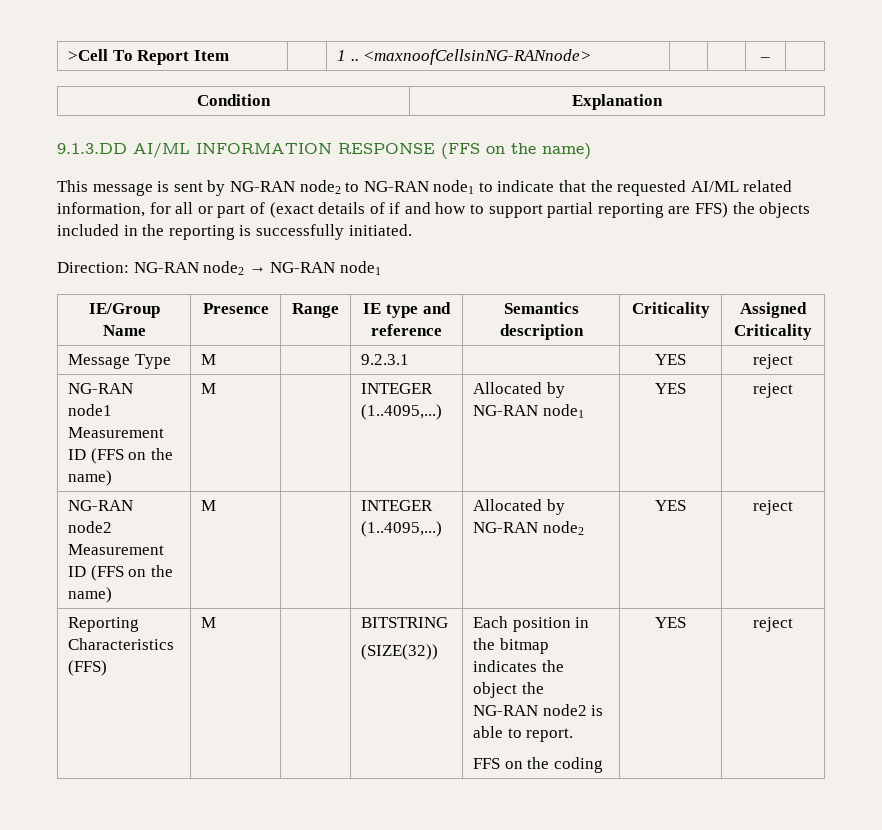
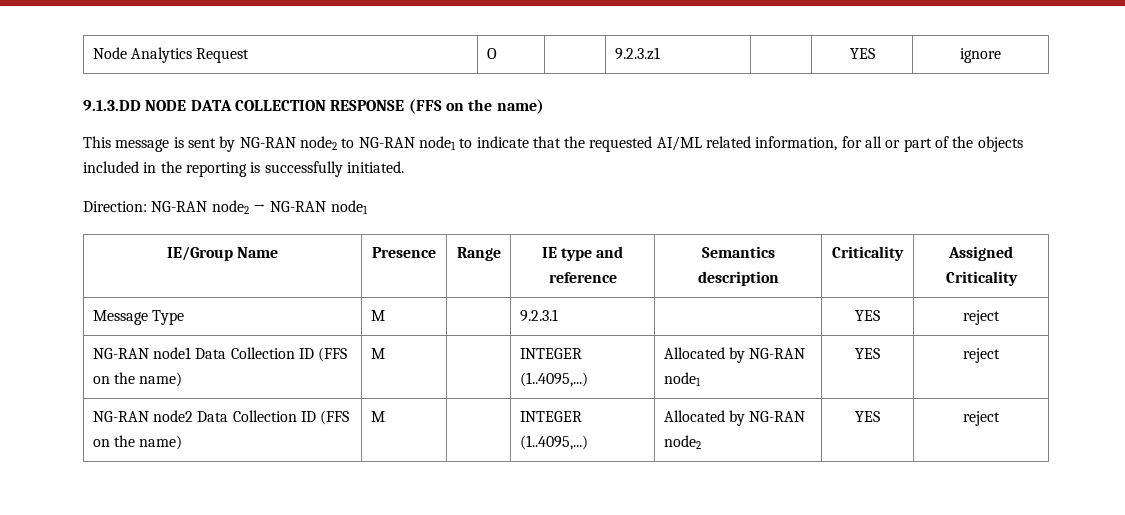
- >Cell To Report Item | | 1 .. <maxnoofCellsinNG-RANnode> | | | – |
- Condition | Explanation
- 9.1.3.DD AI/ML INFORMATION RESPONSE (FFS on the name)
+ Node Analytics Request | O | | 9.2.3.z1 | | YES | ignore
+ 9.1.3.DD NODE DATA COLLECTION RESPONSE (FFS on the name)
- This message is sent by NG-RAN node2 to NG-RAN node1 to indicate that the requested AI/ML related information, for all or part of (exact details of if and how to support partial reporting are FFS) the objects included in the reporting is successfully initiated.
+ This message is sent by NG-RAN node2 to NG-RAN node1 to indicate that the requested AI/ML related information, for all or part of the objects included in the reporting is successfully initiated.
- NG-RAN node1 Measurement ID (FFS on the name) | M | | INTEGER (1..4095,...) | Allocated by NG-RAN node1 | YES | reject
+ NG-RAN node1 Data Collection ID (FFS on the name) | M | | INTEGER (1..4095,...) | Allocated by NG-RAN node1 | YES | reject
- NG-RAN node2 Measurement ID (FFS on the name) | M | | INTEGER (1..4095,...) | Allocated by NG-RAN node2 | YES | reject
+ NG-RAN node2 Data Collection ID (FFS on the name) | M | | INTEGER (1..4095,...) | Allocated by NG-RAN node2 | YES | reject
- Reporting Characteristics (FFS) | M | | BITSTRING
- (SIZE(32)) | Each position in the bitmap indicates the object the NG-RAN node2 is able to report.
- FFS on the coding | YES | reject

